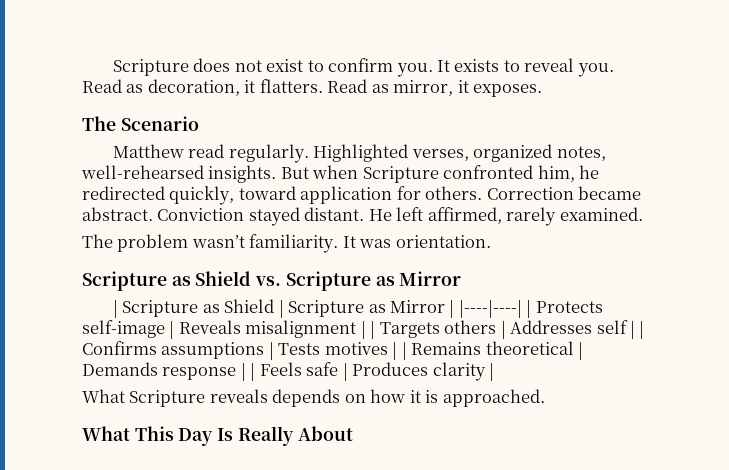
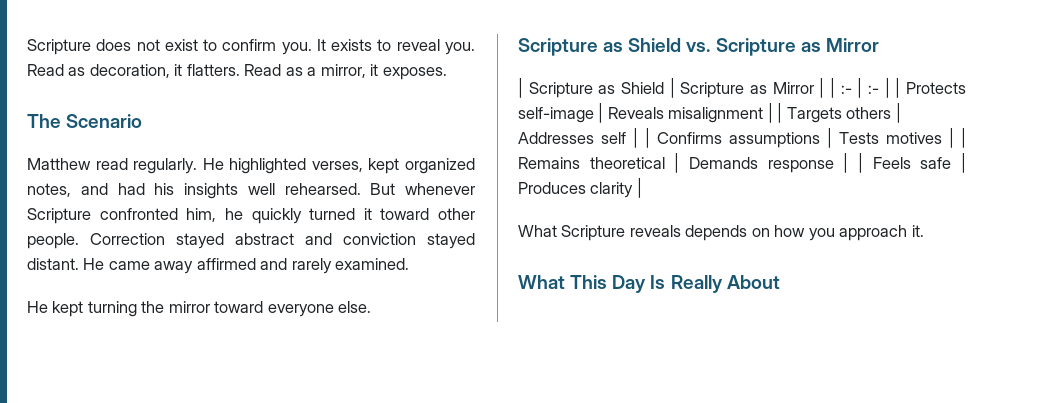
- Read as mirror, it exposes.
+ Read as a mirror, it exposes.
- Highlighted verses, organized notes, well-rehearsed insights. But when Scripture confronted him, he redirected quickly, toward application for others. Correction became abstract. Conviction stayed distant. He left affirmed, rarely examined.
- The problem wasn’t familiarity. It was orientation.
+ He highlighted verses, kept organized notes, and had his insights well rehearsed. But whenever Scripture confronted him, he quickly turned it toward other people. Correction stayed abstract and conviction stayed distant. He came away affirmed and rarely examined.
+ He kept turning the mirror toward everyone else.
- | Scripture as Shield | Scripture as Mirror | |----|----| | Protects self-image | Reveals misalignment | | Targets others | Addresses self | | Confirms assumptions | Tests motives | | Remains theoretical | Demands response | | Feels safe | Produces clarity |
+ | Scripture as Shield | Scripture as Mirror | | :- | :- | | Protects self-image | Reveals misalignment | | Targets others | Addresses self | | Confirms assumptions | Tests motives | | Remains theoretical | Demands response | | Feels safe | Produces clarity |
- What Scripture reveals depends on how it is approached.
+ What Scripture reveals depends on how you approach it.

